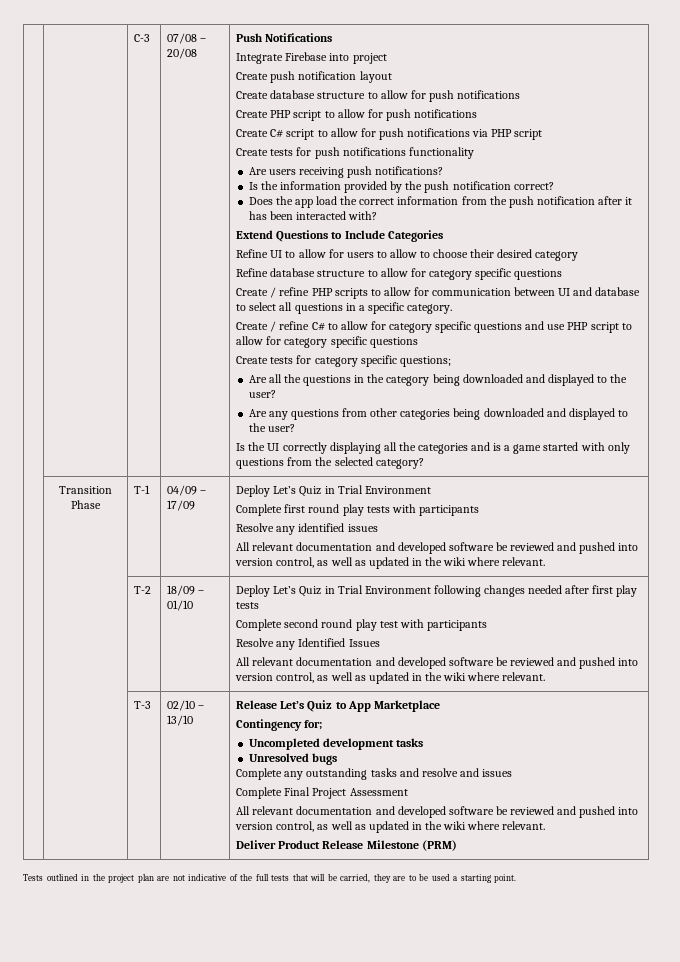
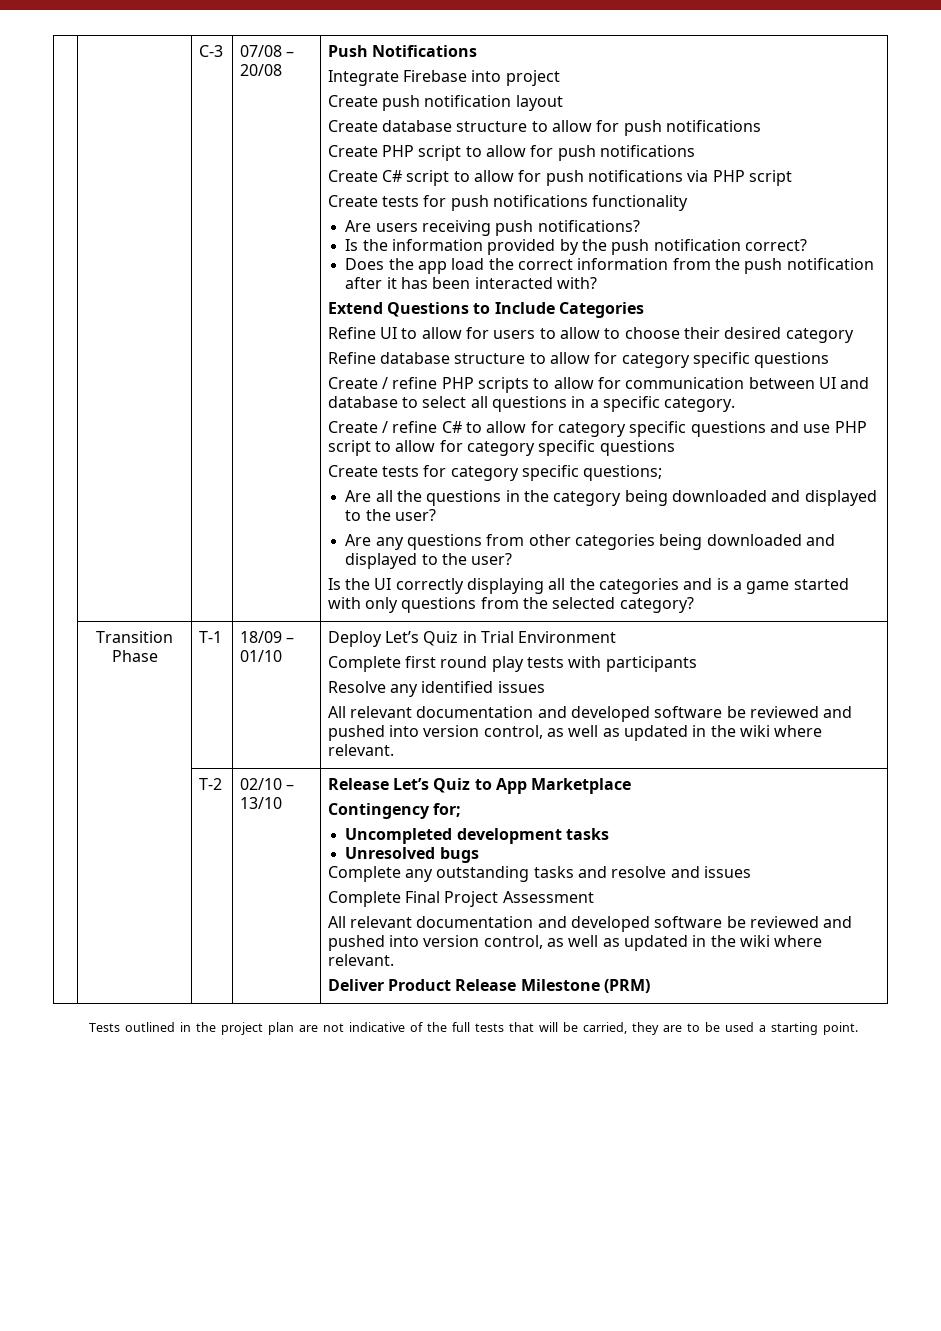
- 04/09 – 17/09
+ 18/09 – 01/10
- 18/09 – 01/10 | Deploy Let’s Quiz in Trial Environment following changes needed after first play tests
- Complete second round play test with participants
- Resolve any Identified Issues
- All relevant documentation and developed software be reviewed and pushed into version control, as well as updated in the wiki where relevant.
- | | T-3

